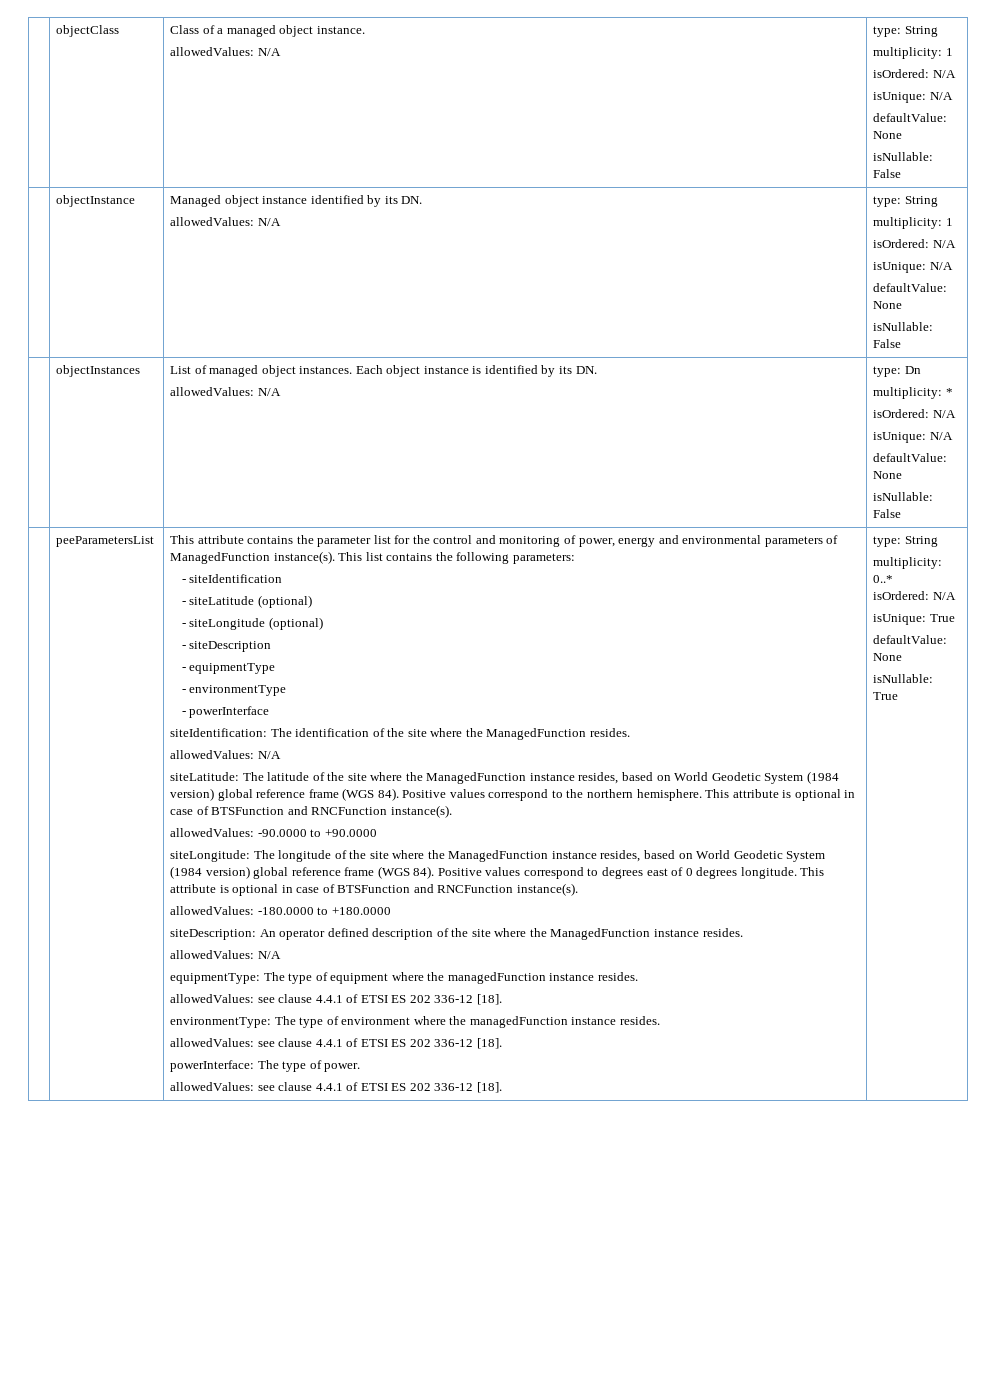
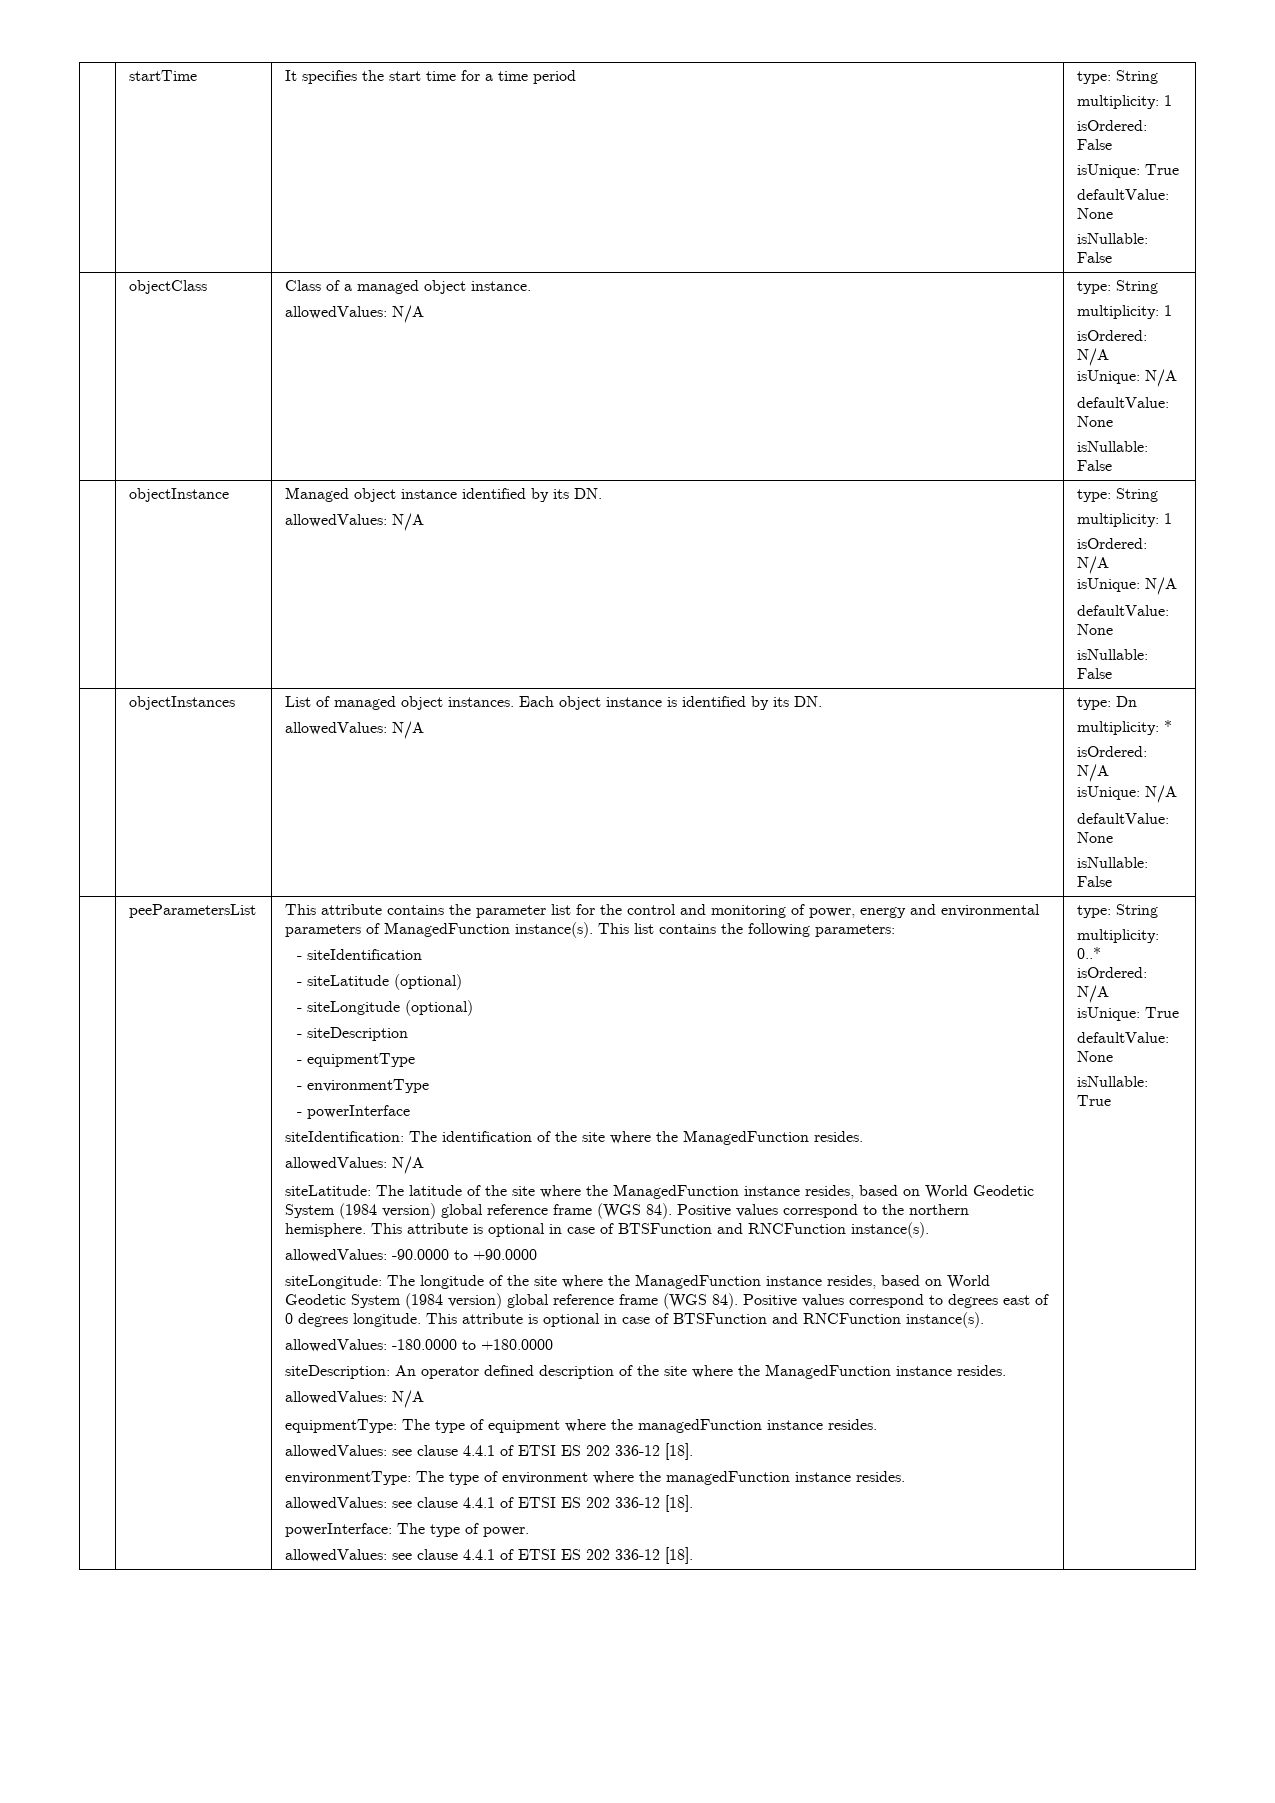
+ | startTime | It specifies the start time for a time period | type: String
+ multiplicity: 1
+ isOrdered: False
+ isUnique: True
+ defaultValue: None
+ isNullable: False

